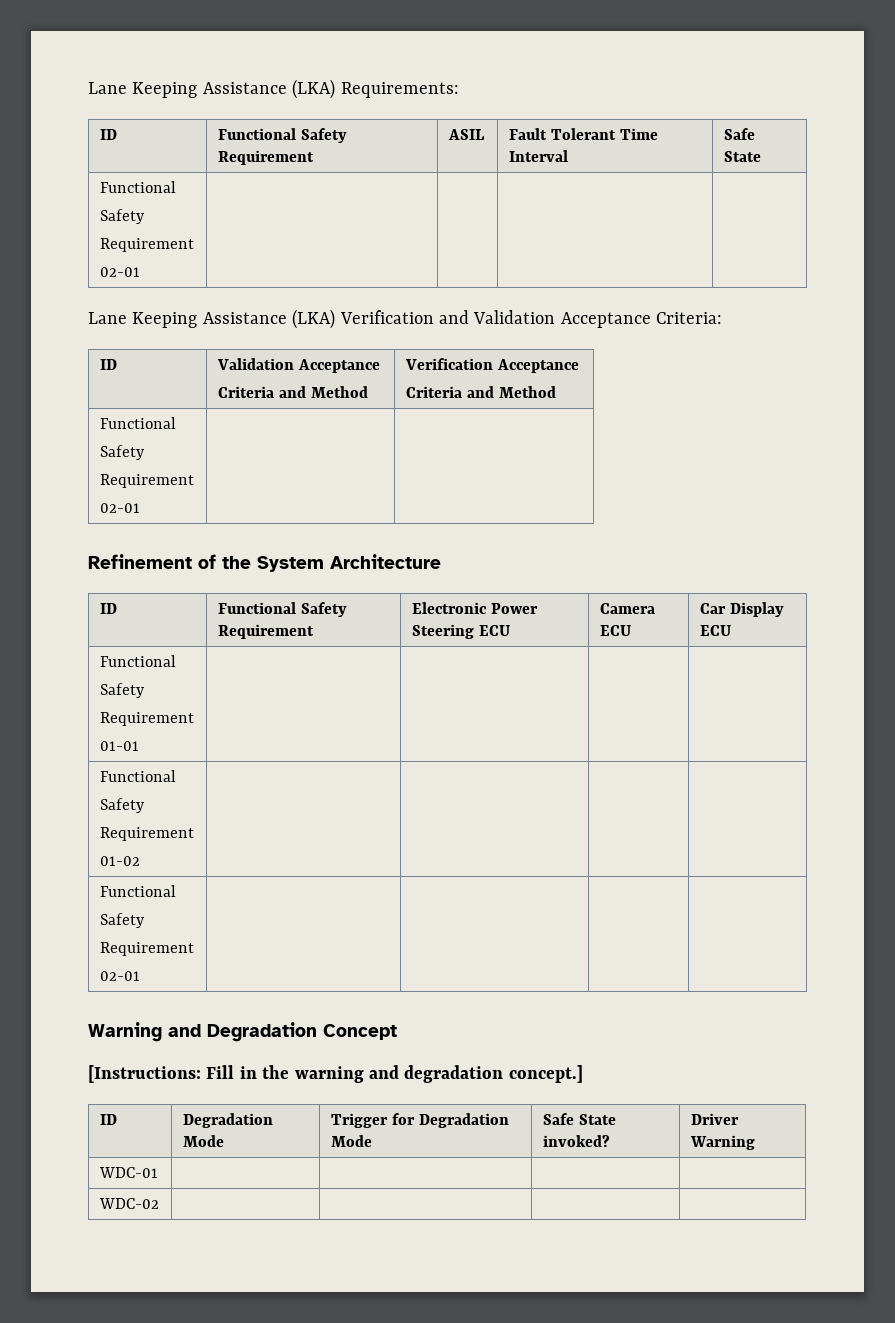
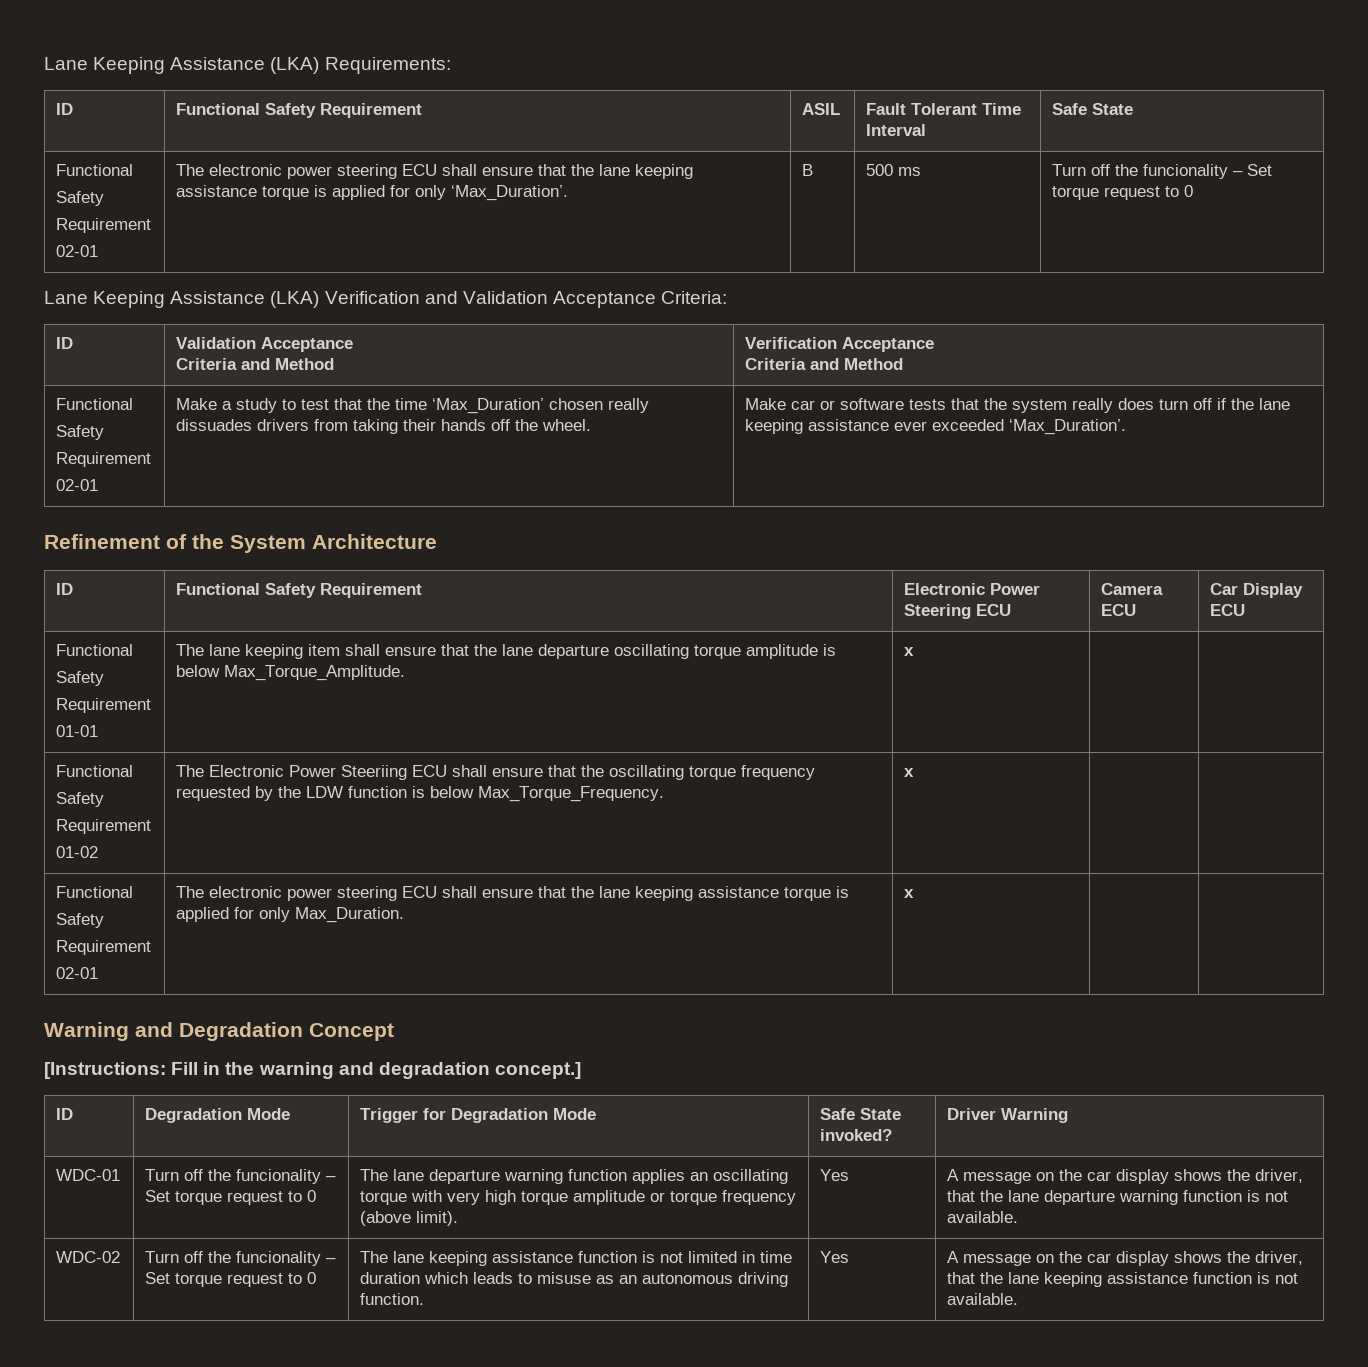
  ID | Functional Safety Requirement | ASIL | Fault Tolerant Time Interval | Safe State
  Functional
  Safety
  Requirement
- 02-01 | | | |
+ 02-01 | The electronic power steering ECU shall ensure that the lane keeping assistance torque is applied for only ‘Max_Duration’. | B | 500 ms | Turn off the funcionality – Set torque request to 0
+ Make a study to test that the time ‘Max_Duration’ chosen really dissuades drivers from taking their hands off the wheel. | Make car or software tests that the system really does turn off if the lane keeping assistance ever exceeded ‘Max_Duration’.
  ID | Functional Safety Requirement | Electronic Power Steering ECU | Camera ECU | Car Display ECU
  Functional
  Safety
  Requirement
- 01-01 | | | |
+ 01-01 | The lane keeping item shall ensure that the lane departure oscillating torque amplitude is below Max_Torque_Amplitude. | x | |
  Functional
  Safety
  Requirement
- 01-02 | | | |
+ 01-02 | The Electronic Power Steeriing ECU shall ensure that the oscillating torque frequency requested by the LDW function is below Max_Torque_Frequency. | x | |
  Functional
  Safety
  Requirement
- 02-01 | | | |
+ 02-01 | The electronic power steering ECU shall ensure that the lane keeping assistance torque is applied for only Max_Duration. | x | |
- WDC-02 | | | |
+ Turn off the funcionality – Set torque request to 0 | The lane departure warning function applies an oscillating torque with very high torque amplitude or torque frequency (above limit). | Yes | A message on the car display shows the driver, that the lane departure warning function is not available.
+ WDC-02 | Turn off the funcionality – Set torque request to 0 | The lane keeping assistance function is not limited in time duration which leads to misuse as an autonomous driving function. | Yes | A message on the car display shows the driver, that the lane keeping assistance function is not available.

